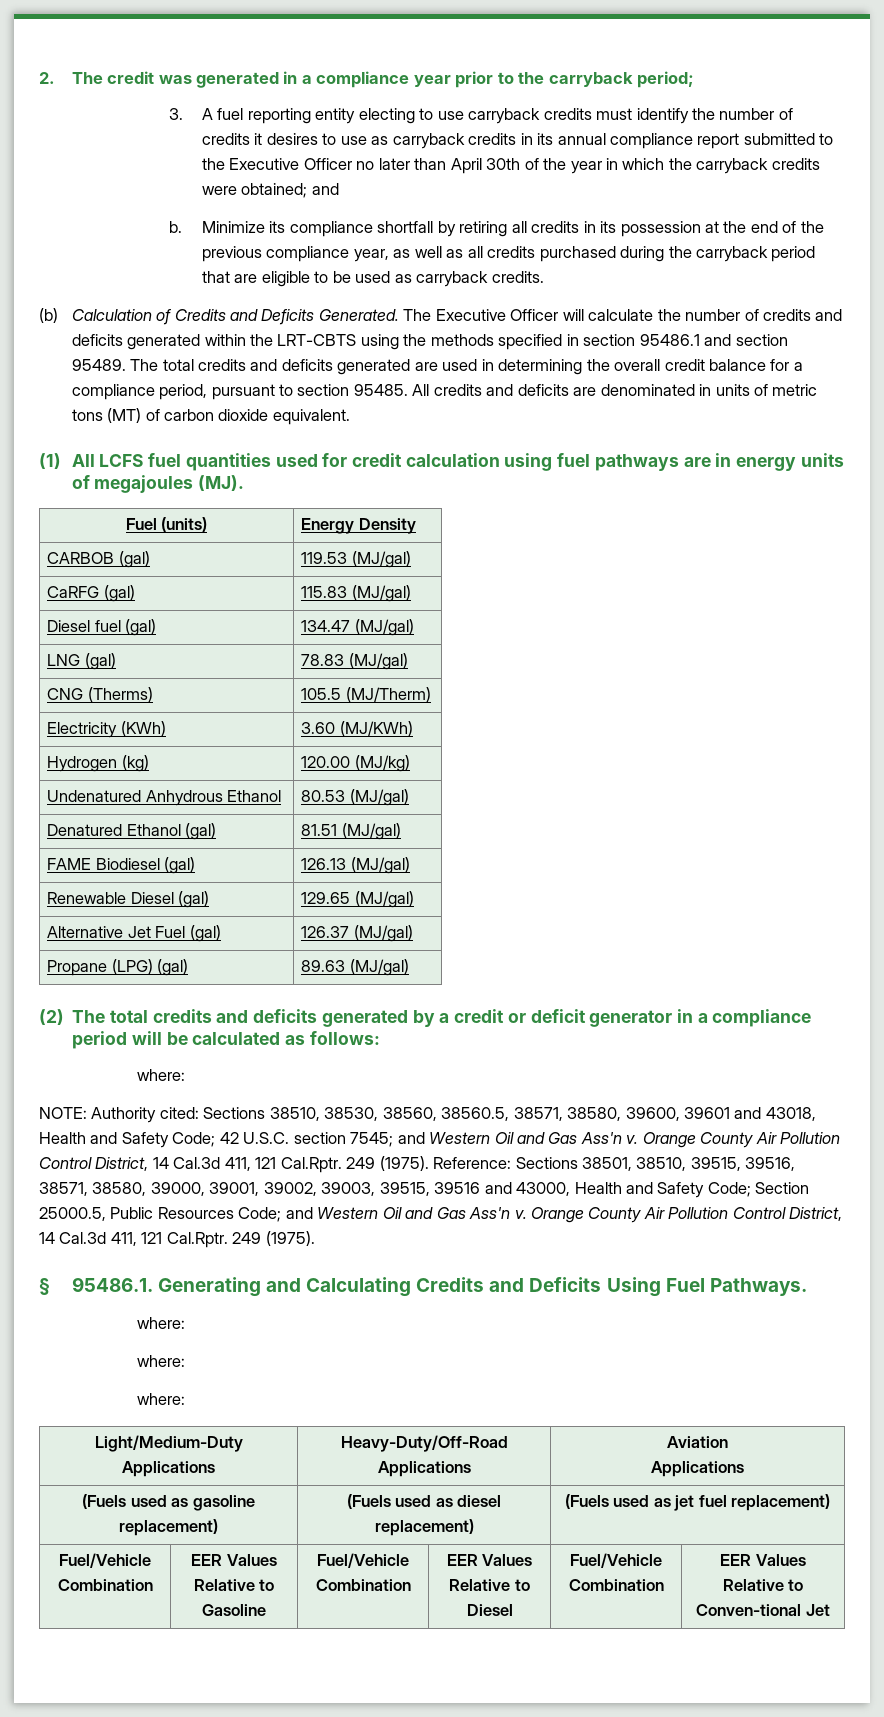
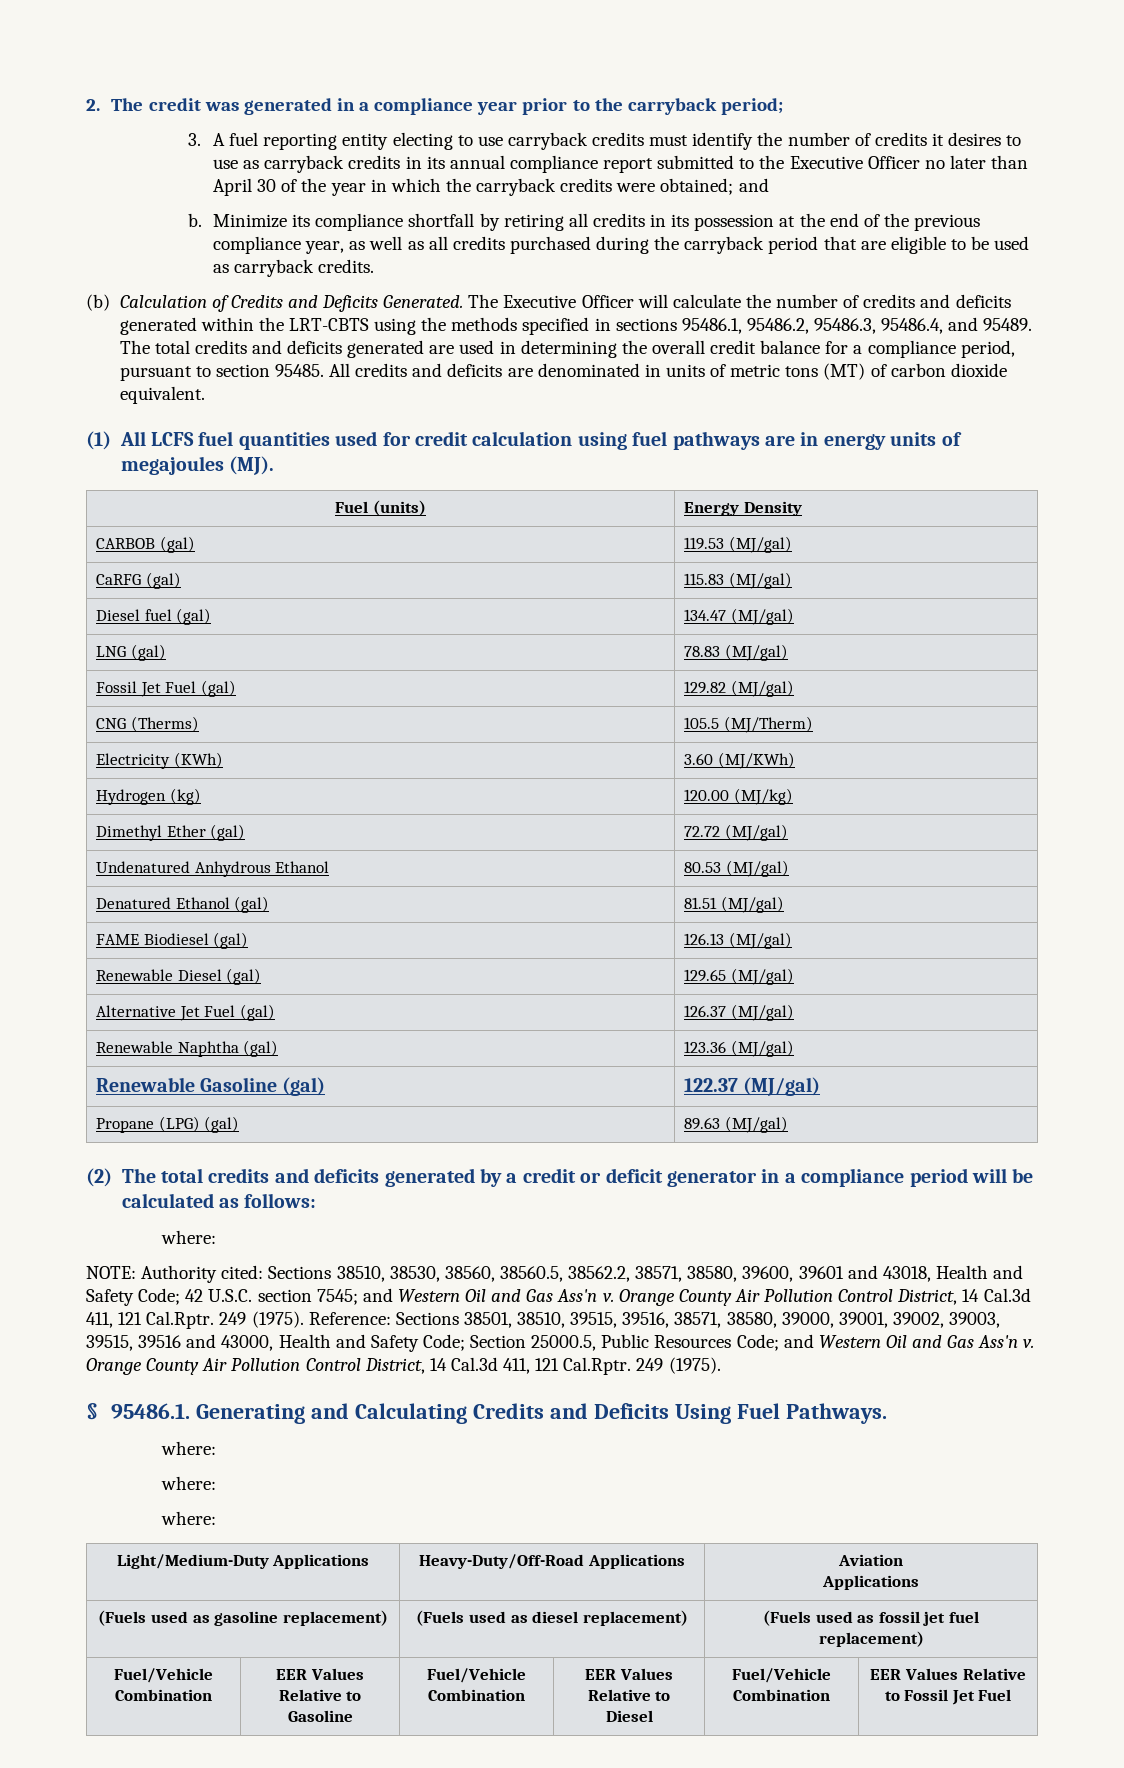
- 3. A fuel reporting entity electing to use carryback credits must identify the number of credits it desires to use as carryback credits in its annual compliance report submitted to the Executive Officer no later than April 30th of the year in which the carryback credits were obtained; and
+ 3. A fuel reporting entity electing to use carryback credits must identify the number of credits it desires to use as carryback credits in its annual compliance report submitted to the Executive Officer no later than April 30 of the year in which the carryback credits were obtained; and
- The Executive Officer will calculate the number of credits and deficits generated within the LRT-CBTS using the methods specified in section 95486.1 and section 95489.
+ The Executive Officer will calculate the number of credits and deficits generated within the LRT-CBTS using the methods specified in sections 95486.1, 95486.2, 95486.3, 95486.4, and 95489.
+ Fossil Jet Fuel (gal) | 129.82 (MJ/gal)
+ Dimethyl Ether (gal) | 72.72 (MJ/gal)
+ Renewable Naphtha (gal) | 123.36 (MJ/gal)
+ Renewable Gasoline (gal) | 122.37 (MJ/gal)
- NOTE: Authority cited: Sections 38510, 38530, 38560, 38560.5, 38571, 38580, 39600, 39601 and 43018, Health and Safety Code; 42 U.S.C. section 7545; and Western Oil and Gas Ass'n v.
+ NOTE: Authority cited: Sections 38510, 38530, 38560, 38560.5, 38562.2, 38571, 38580, 39600, 39601 and 43018, Health and Safety Code; 42 U.S.C. section 7545; and Western Oil and Gas Ass'n v.
- (Fuels used as gasoline replacement) | (Fuels used as diesel replacement) | (Fuels used as jet fuel replacement)
+ (Fuels used as gasoline replacement) | (Fuels used as diesel replacement) | (Fuels used as fossil jet fuel replacement)
- Fuel/Vehicle Combination | EER Values Relative to Gasoline | Fuel/Vehicle Combination | EER Values Relative to Diesel | Fuel/Vehicle Combination | EER Values Relative to Conven-tional Jet
+ Fuel/Vehicle Combination | EER Values Relative to Gasoline | Fuel/Vehicle Combination | EER Values Relative to Diesel | Fuel/Vehicle Combination | EER Values Relative to Fossil Jet Fuel

